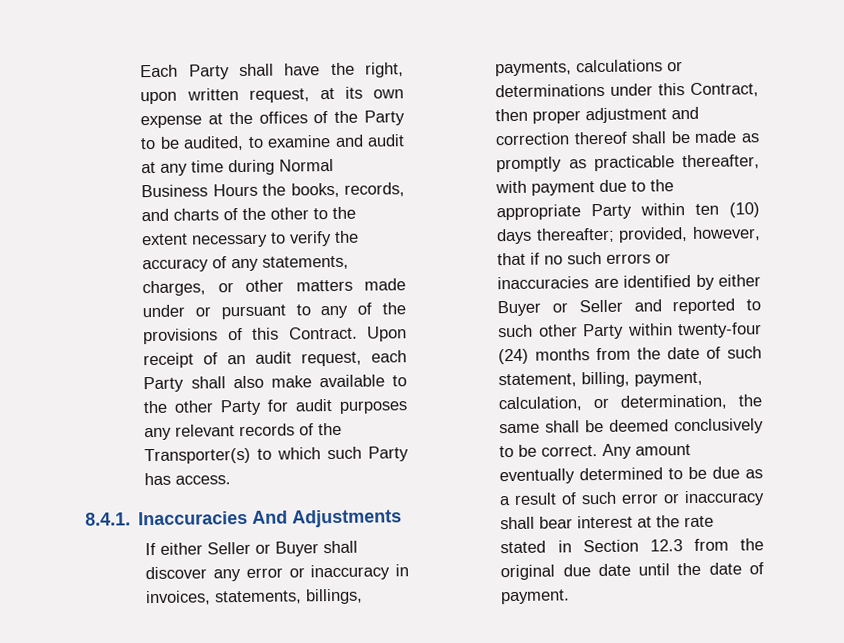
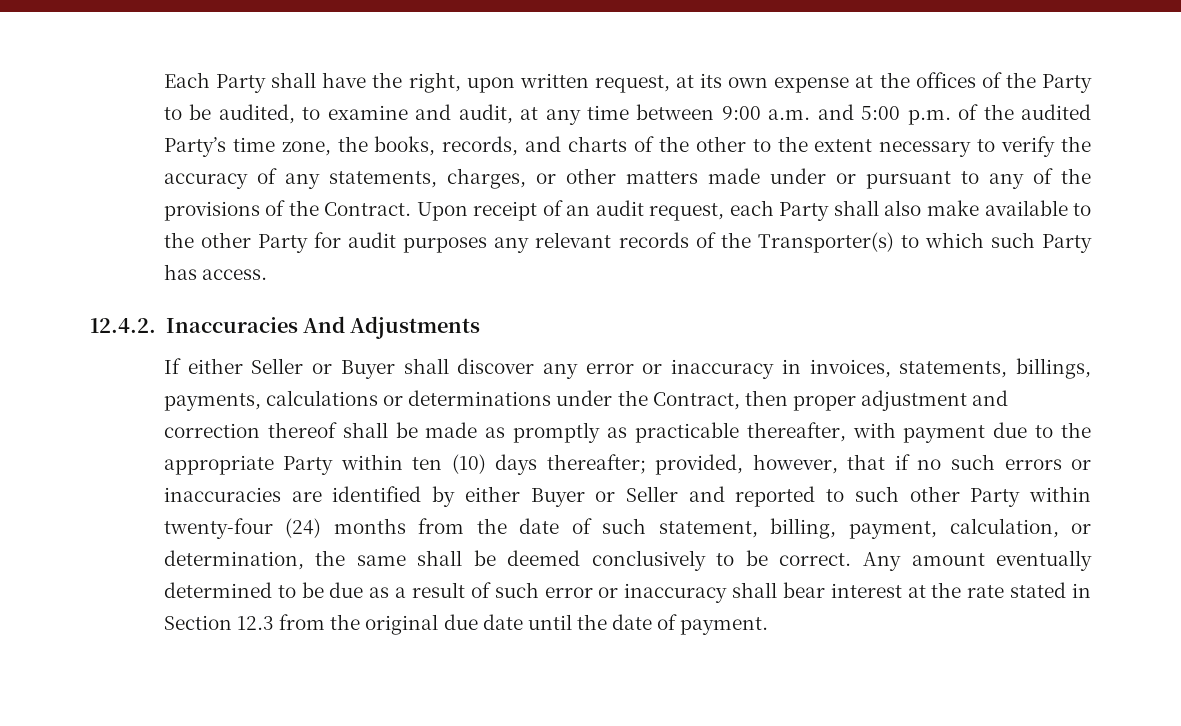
- Each Party shall have the right, upon written request, at its own expense at the offices of the Party to be audited, to examine and audit at any time during Normal Business Hours the books, records, and charts of the other to the extent necessary to verify the accuracy of any statements, charges, or other matters made under or pursuant to any of the provisions of this Contract.
+ Each Party shall have the right, upon written request, at its own expense at the offices of the Party to be audited, to examine and audit, at any time between 9:00 a.m. and 5:00 p.m. of the audited Party’s time zone, the books, records, and charts of the other to the extent necessary to verify the accuracy of any statements, charges, or other matters made under or pursuant to any of the provisions of the Contract.
- 8.4.1. Inaccuracies And Adjustments
+ 12.4.2. Inaccuracies And Adjustments
- If either Seller or Buyer shall discover any error or inaccuracy in invoices, statements, billings, payments, calculations or determinations under this Contract, then proper adjustment and correction thereof shall be made as promptly as practicable thereafter, with payment due to the appropriate Party within ten (10) days thereafter;
+ If either Seller or Buyer shall discover any error or inaccuracy in invoices, statements, billings, payments, calculations or determinations under the Contract, then proper adjustment and correction thereof shall be made as promptly as practicable thereafter, with payment due to the appropriate Party within ten (10) days thereafter;

